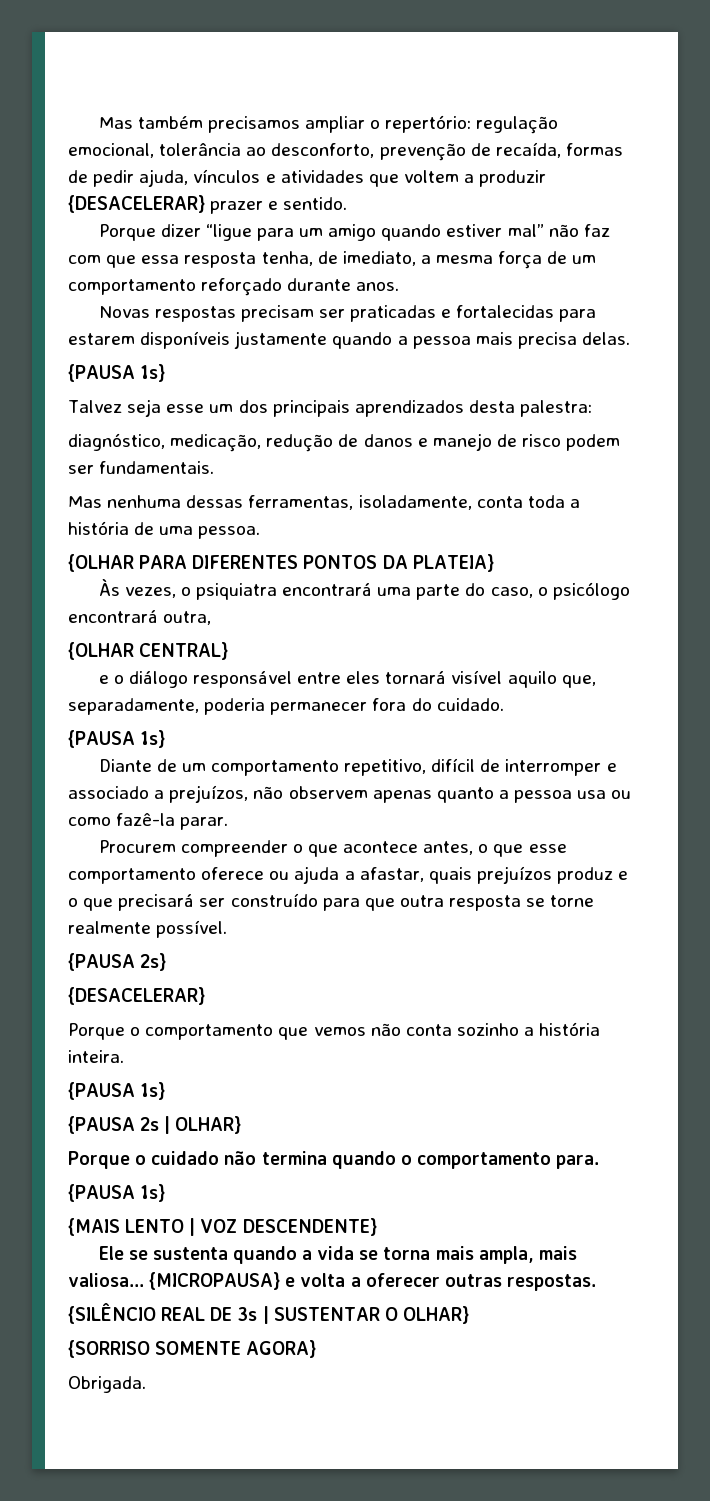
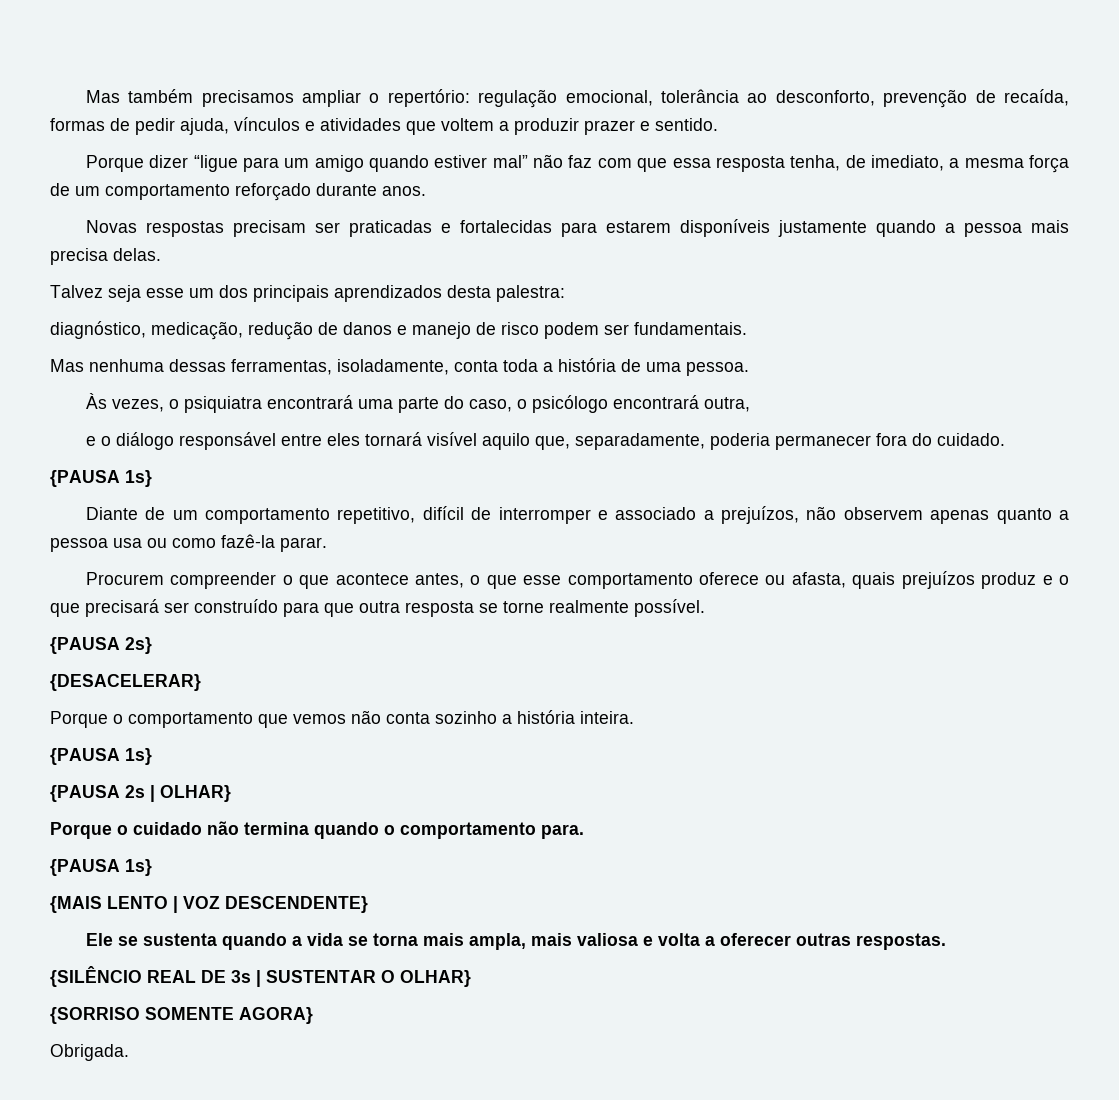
- Mas também precisamos ampliar o repertório: regulação emocional, tolerância ao desconforto, prevenção de recaída, formas de pedir ajuda, vínculos e atividades que voltem a produzir {DESACELERAR} prazer e sentido.
+ Mas também precisamos ampliar o repertório: regulação emocional, tolerância ao desconforto, prevenção de recaída, formas de pedir ajuda, vínculos e atividades que voltem a produzir prazer e sentido.
  Novas respostas precisam ser praticadas e fortalecidas para estarem disponíveis justamente quando a pessoa mais precisa delas.
- {PAUSA 1s}
- {OLHAR PARA DIFERENTES PONTOS DA PLATEIA}
- {OLHAR CENTRAL}
- Procurem compreender o que acontece antes, o que esse comportamento oferece ou ajuda a afastar, quais prejuízos produz e o que precisará ser construído para que outra resposta se torne realmente possível.
+ Procurem compreender o que acontece antes, o que esse comportamento oferece ou afasta, quais prejuízos produz e o que precisará ser construído para que outra resposta se torne realmente possível.
- Ele se sustenta quando a vida se torna mais ampla, mais valiosa... {MICROPAUSA} e volta a oferecer outras respostas.
+ Ele se sustenta quando a vida se torna mais ampla, mais valiosa e volta a oferecer outras respostas.

